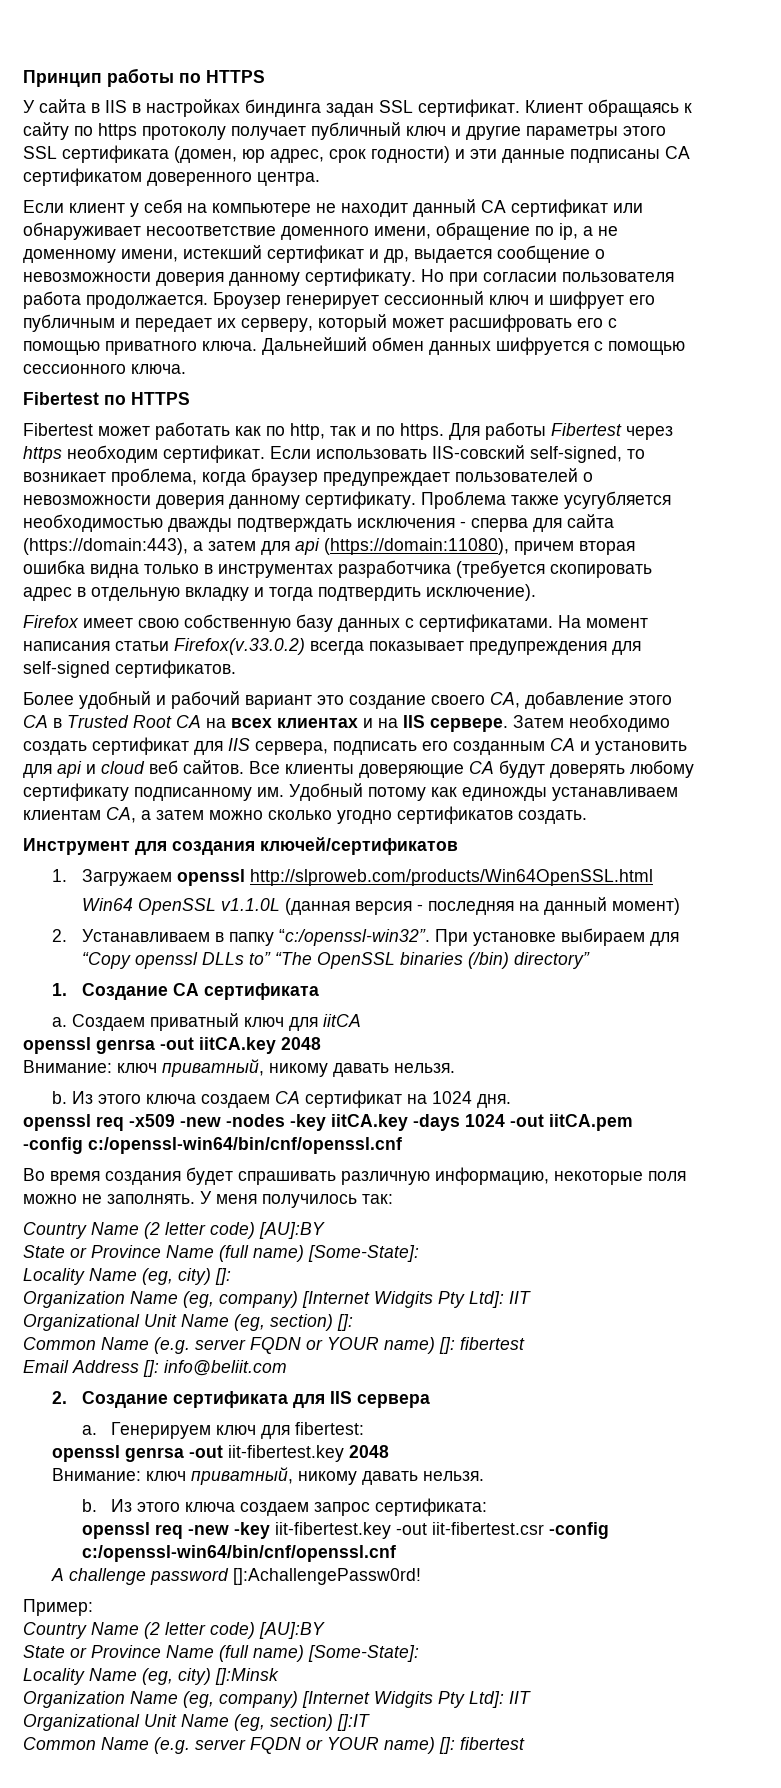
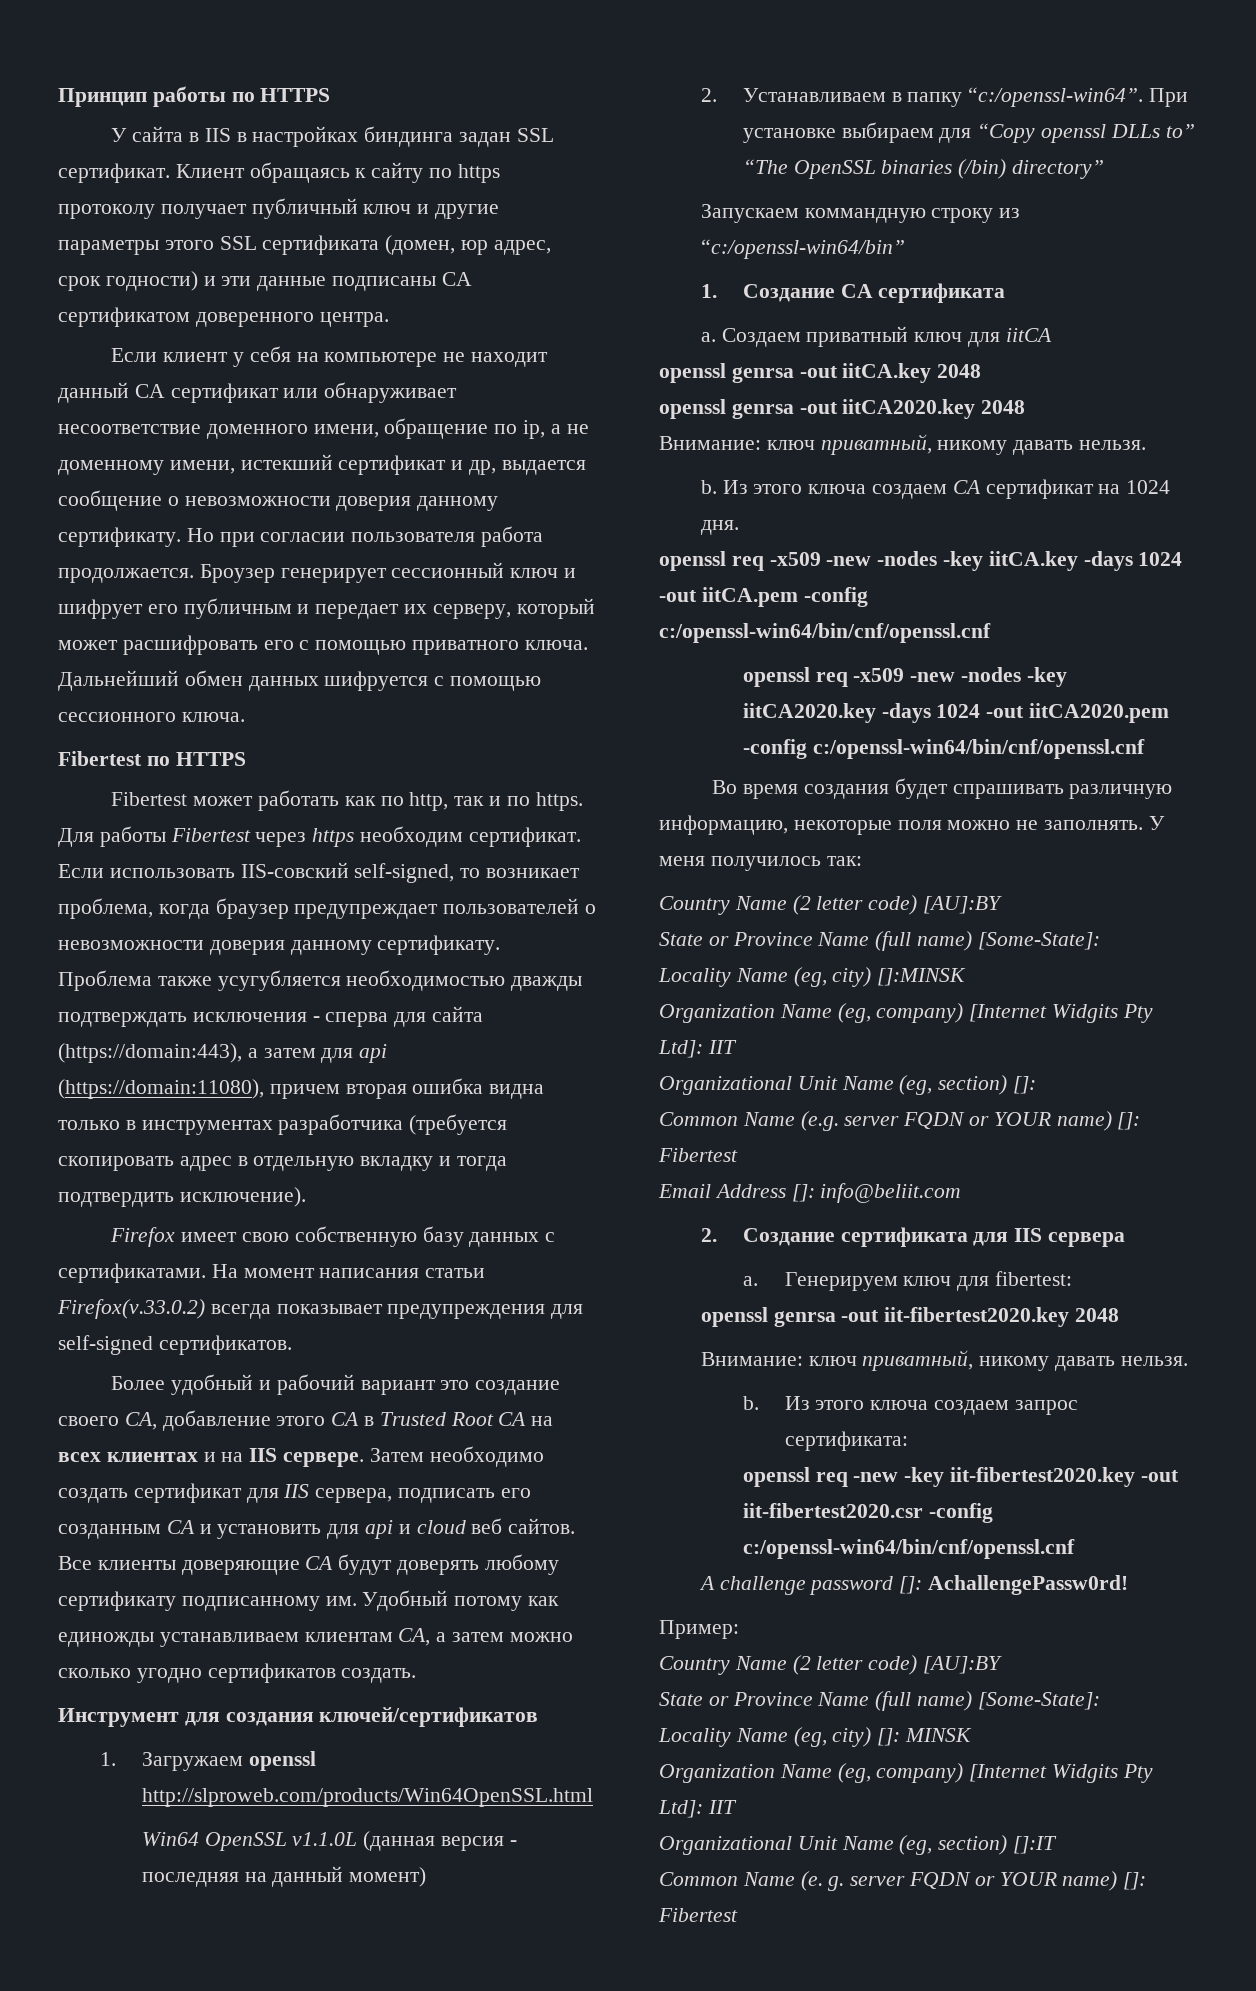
- 2. Устанавливаем в папку “c:/openssl-win32”.
+ 2. Устанавливаем в папку “c:/openssl-win64”.
+ Запускаем коммандную строку из “c:/openssl-win64/bin”
+ openssl genrsa -out iitCA2020.key 2048
+ openssl req -x509 -new -nodes -key iitCA2020.key -days 1024 -out iitCA2020.pem -config c:/openssl-win64/bin/cnf/openssl.cnf
- Locality Name (eg, city) []:
+ Locality Name (eg, city) []:MINSK
  Organizational Unit Name (eg, section) []:
- Common Name (e.g. server FQDN or YOUR name) []: fibertest
+ Common Name (e.g. server FQDN or YOUR name) []: Fibertest
- openssl genrsa -out iit-fibertest.key 2048
+ openssl genrsa -out iit-fibertest2020.key 2048
- openssl req -new -key iit-fibertest.key -out iit-fibertest.csr -config c:/openssl-win64/bin/cnf/openssl.cnf
+ openssl req -new -key iit-fibertest2020.key -out iit-fibertest2020.csr -config c:/openssl-win64/bin/cnf/openssl.cnf
- A challenge password []:AchallengePassw0rd!
+ A challenge password []: AchallengePassw0rd!
- Locality Name (eg, city) []:Minsk
+ Locality Name (eg, city) []: MINSK
  Organizational Unit Name (eg, section) []:IT
- Common Name (e.g. server FQDN or YOUR name) []: fibertest
+ Common Name (e. g. server FQDN or YOUR name) []: Fibertest

